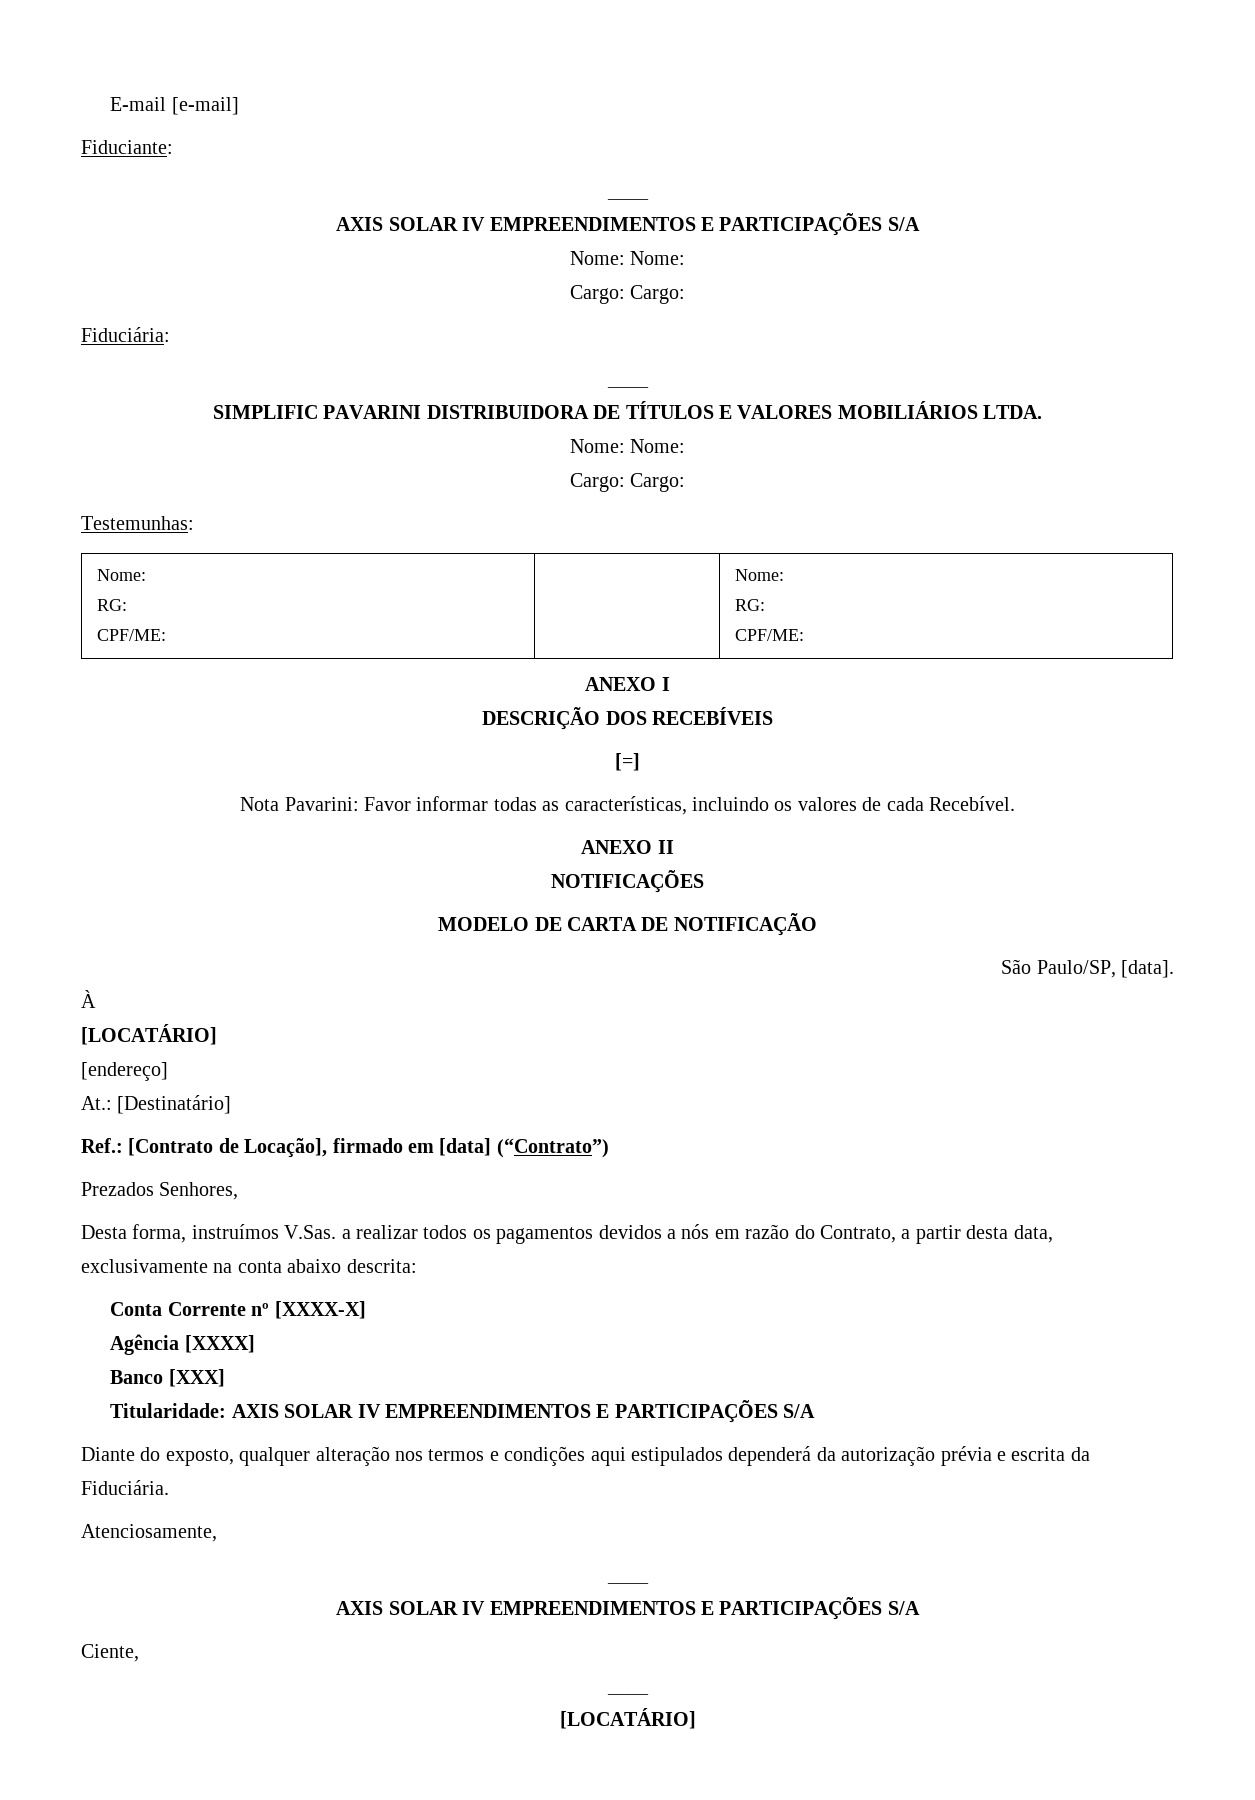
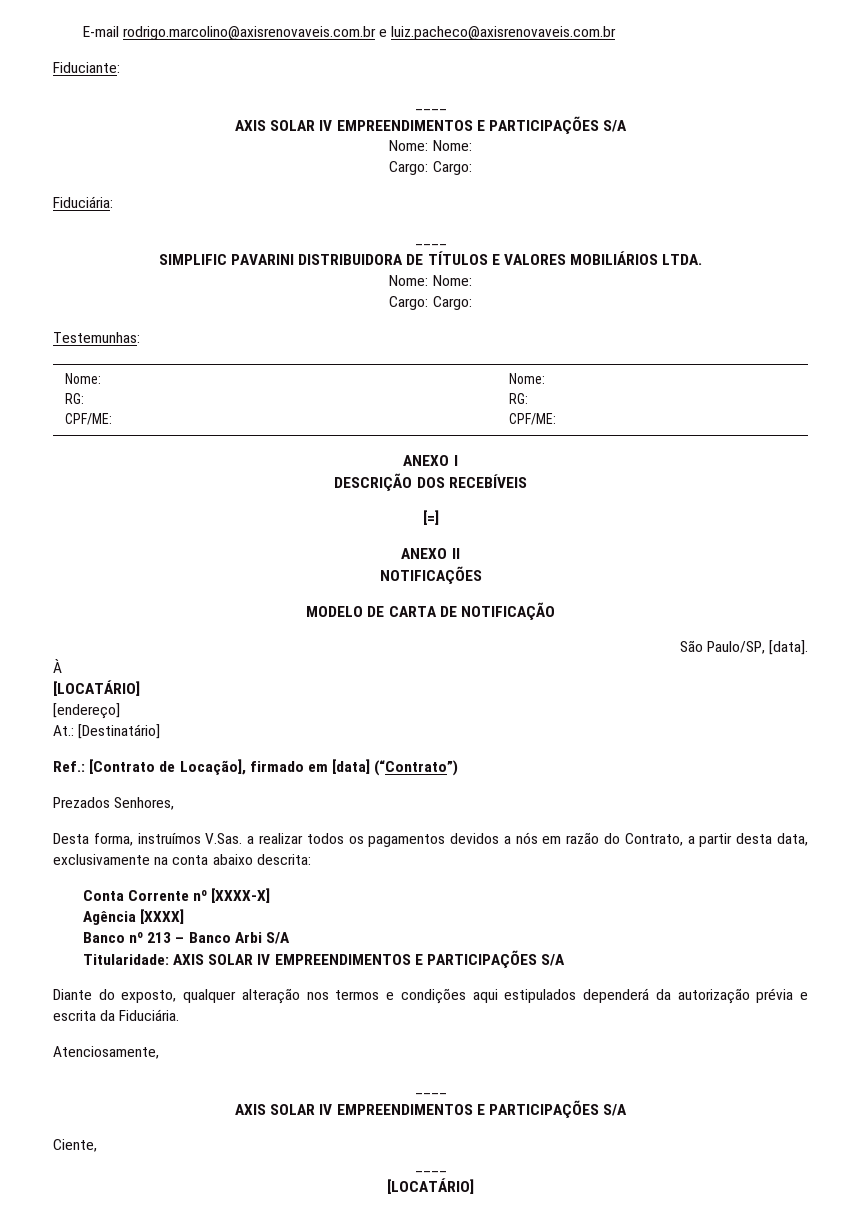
- E-mail [e-mail]
+ E-mail rodrigo.marcolino@axisrenovaveis.com.br e luiz.pacheco@axisrenovaveis.com.br
- Nota Pavarini: Favor informar todas as características, incluindo os valores de cada Recebível.
- Banco [XXX]
+ Banco nº 213 – Banco Arbi S/A

